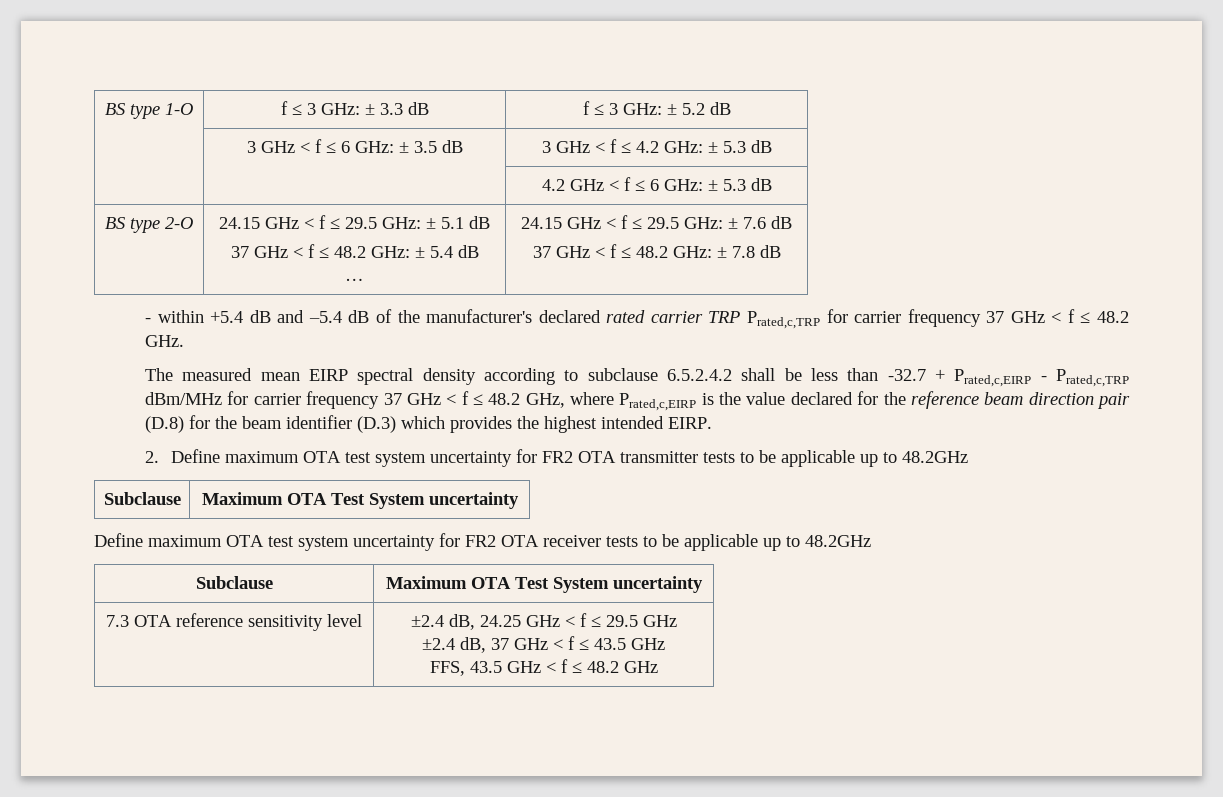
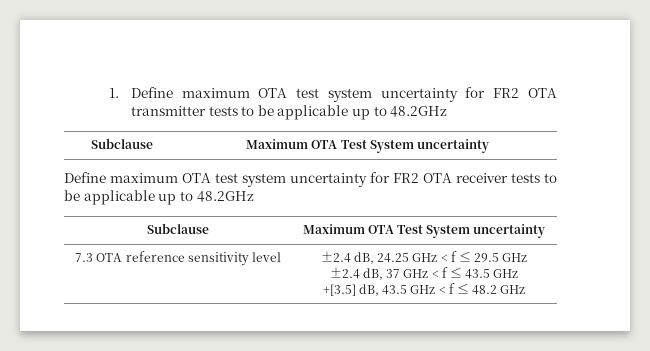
- BS type 1-O | f ≤ 3 GHz: ± 3.3 dB | f ≤ 3 GHz: ± 5.2 dB
- | 3 GHz < f ≤ 6 GHz: ± 3.5 dB | 3 GHz < f ≤ 4.2 GHz: ± 5.3 dB
- | | 4.2 GHz < f ≤ 6 GHz: ± 5.3 dB
- BS type 2-O | 24.15 GHz < f ≤ 29.5 GHz: ± 5.1 dB
- 37 GHz < f ≤ 48.2 GHz: ± 5.4 dB
- … | 24.15 GHz < f ≤ 29.5 GHz: ± 7.6 dB
- 37 GHz < f ≤ 48.2 GHz: ± 7.8 dB
- - within +5.4 dB and –5.4 dB of the manufacturer's declared rated carrier TRP Prated,c,TRP for carrier frequency 37 GHz < f ≤ 48.2 GHz.
- The measured mean EIRP spectral density according to subclause 6.5.2.4.2 shall be less than -32.7 + Prated,c,EIRP - Prated,c,TRP dBm/MHz for carrier frequency 37 GHz < f ≤ 48.2 GHz, where Prated,c,EIRP is the value declared for the reference beam direction pair (D.8) for the beam identifier (D.3) which provides the highest intended EIRP.
- 2. Define maximum OTA test system uncertainty for FR2 OTA transmitter tests to be applicable up to 48.2GHz
+ 1. Define maximum OTA test system uncertainty for FR2 OTA transmitter tests to be applicable up to 48.2GHz
  7.3 OTA reference sensitivity level | ±2.4 dB, 24.25 GHz < f ≤ 29.5 GHz
  ±2.4 dB, 37 GHz < f ≤ 43.5 GHz
- FFS, 43.5 GHz < f ≤ 48.2 GHz
+ +[3.5] dB, 43.5 GHz < f ≤ 48.2 GHz

